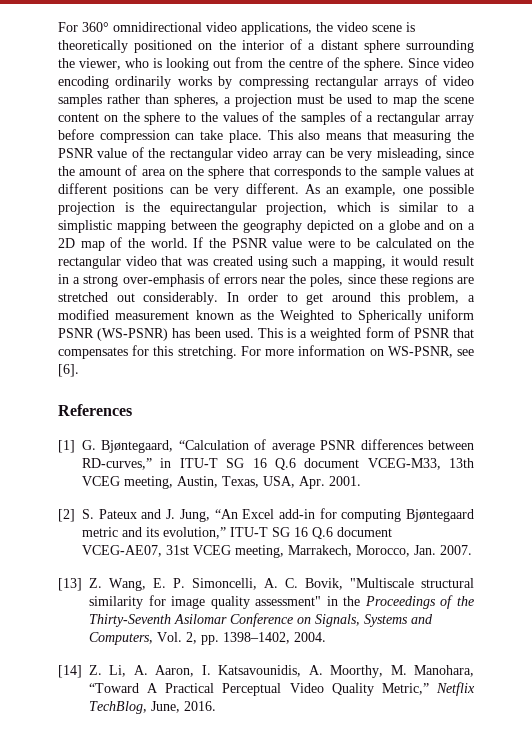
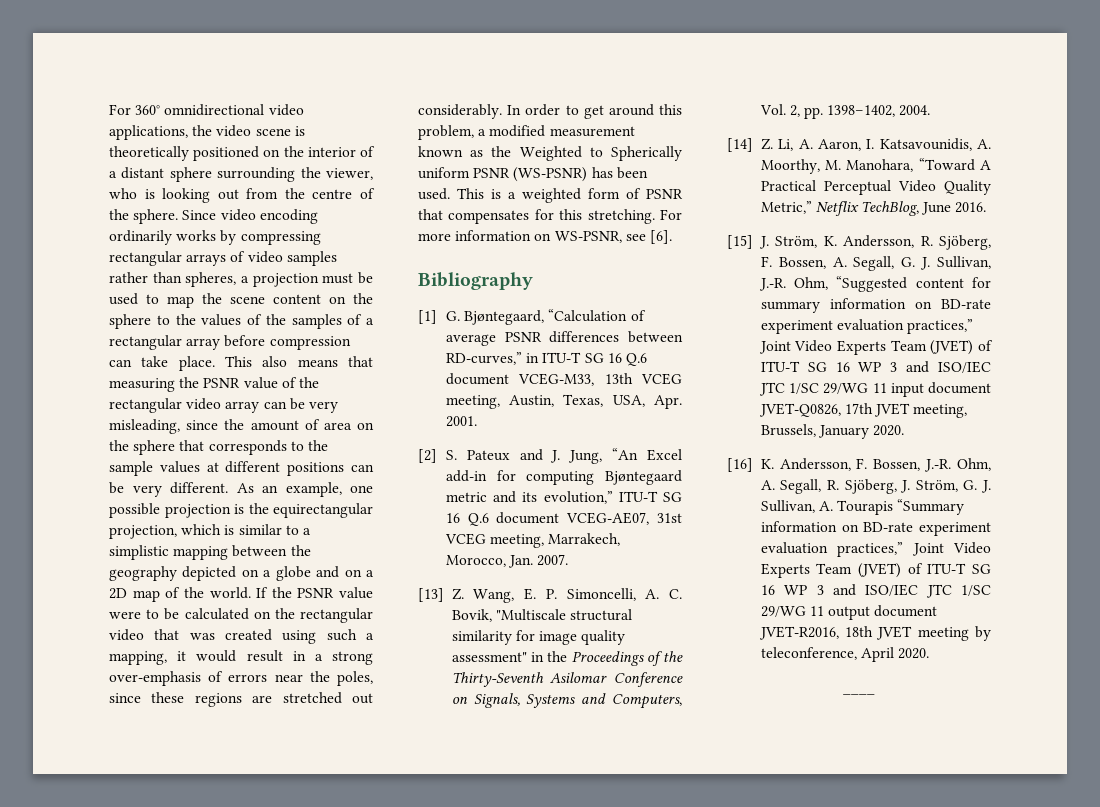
- References
+ Bibliography
- [14] Z. Li, A. Aaron, I. Katsavounidis, A. Moorthy, M. Manohara, “Toward A Practical Perceptual Video Quality Metric,” Netflix TechBlog, June, 2016.
+ [14] Z. Li, A. Aaron, I. Katsavounidis, A. Moorthy, M. Manohara, “Toward A Practical Perceptual Video Quality Metric,” Netflix TechBlog, June 2016.
+ [15] J. Ström, K. Andersson, R. Sjöberg, F. Bossen, A. Segall, G. J. Sullivan, J.-R. Ohm, “Suggested content for summary information on BD-rate experiment evaluation practices,” Joint Video Experts Team (JVET) of ITU-T SG 16 WP 3 and ISO/IEC JTC 1/SC 29/WG 11 input document JVET-Q0826, 17th JVET meeting, Brussels, January 2020.
+ [16] K. Andersson, F. Bossen, J.-R. Ohm, A. Segall, R. Sjöberg, J. Ström, G. J. Sullivan, A. Tourapis “Summary information on BD-rate experiment evaluation practices,” Joint Video Experts Team (JVET) of ITU-T SG 16 WP 3 and ISO/IEC JTC 1/SC 29/WG 11 output document JVET-R2016, 18th JVET meeting by teleconference, April 2020.
+ ____

